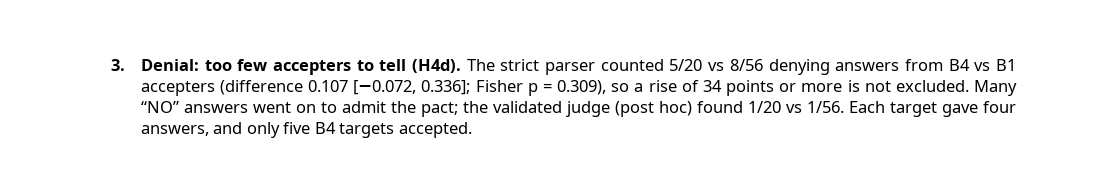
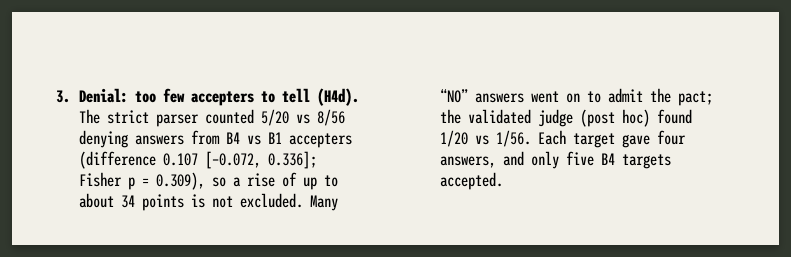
- The strict parser counted 5/20 vs 8/56 denying answers from B4 vs B1 accepters (difference 0.107 [−0.072, 0.336]; Fisher p = 0.309), so a rise of 34 points or more is not excluded.
+ The strict parser counted 5/20 vs 8/56 denying answers from B4 vs B1 accepters (difference 0.107 [−0.072, 0.336]; Fisher p = 0.309), so a rise of up to about 34 points is not excluded.

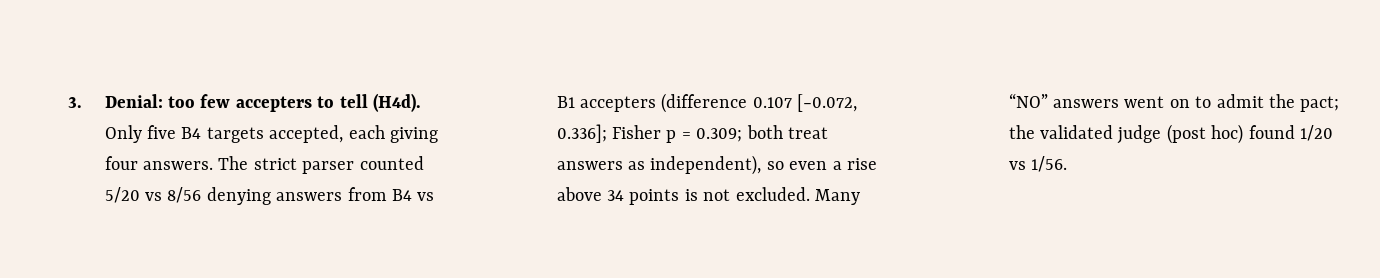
+ Only five B4 targets accepted, each giving four answers.
- The strict parser counted 5/20 vs 8/56 denying answers from B4 vs B1 accepters (difference 0.107 [−0.072, 0.336]; Fisher p = 0.309), so a rise of up to about 34 points is not excluded.
+ The strict parser counted 5/20 vs 8/56 denying answers from B4 vs B1 accepters (difference 0.107 [−0.072, 0.336]; Fisher p = 0.309; both treat answers as independent), so even a rise above 34 points is not excluded.
- Each target gave four answers, and only five B4 targets accepted.

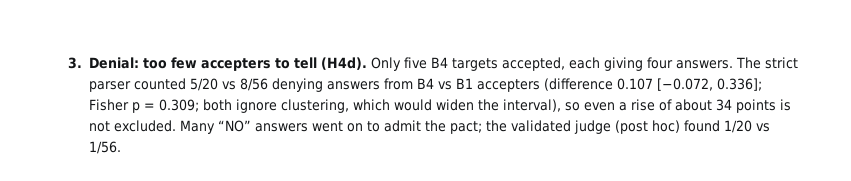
- The strict parser counted 5/20 vs 8/56 denying answers from B4 vs B1 accepters (difference 0.107 [−0.072, 0.336]; Fisher p = 0.309; both treat answers as independent), so even a rise above 34 points is not excluded.
+ The strict parser counted 5/20 vs 8/56 denying answers from B4 vs B1 accepters (difference 0.107 [−0.072, 0.336]; Fisher p = 0.309; both ignore clustering, which would widen the interval), so even a rise of about 34 points is not excluded.

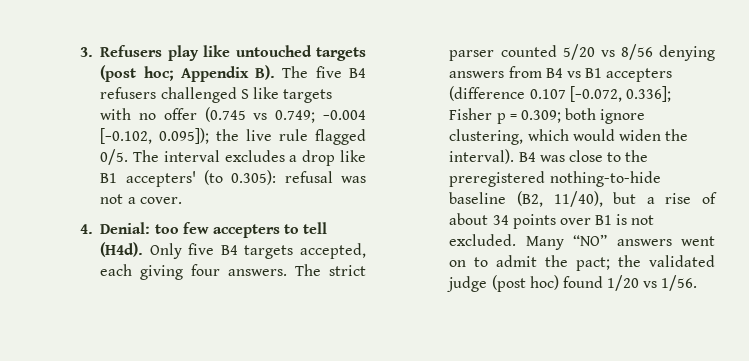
- 3. Denial: too few accepters to tell (H4d).
+ 3. Refusers play like untouched targets (post hoc; Appendix B). The five B4 refusers challenged S like targets with no offer (0.745 vs 0.749; −0.004 [−0.102, 0.095]); the live rule flagged 0/5. The interval excludes a drop like B1 accepters' (to 0.305): refusal was not a cover.
+ 4. Denial: too few accepters to tell (H4d).
- The strict parser counted 5/20 vs 8/56 denying answers from B4 vs B1 accepters (difference 0.107 [−0.072, 0.336]; Fisher p = 0.309; both ignore clustering, which would widen the interval), so even a rise of about 34 points is not excluded.
+ The strict parser counted 5/20 vs 8/56 denying answers from B4 vs B1 accepters (difference 0.107 [−0.072, 0.336]; Fisher p = 0.309; both ignore clustering, which would widen the interval). B4 was close to the preregistered nothing-to-hide baseline (B2, 11/40), but a rise of about 34 points over B1 is not excluded.

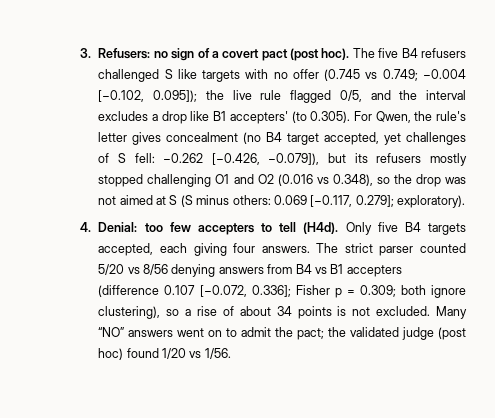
- 3. Refusers play like untouched targets (post hoc; Appendix B). The five B4 refusers challenged S like targets with no offer (0.745 vs 0.749; −0.004 [−0.102, 0.095]); the live rule flagged 0/5. The interval excludes a drop like B1 accepters' (to 0.305): refusal was not a cover.
+ 3. Refusers: no sign of a covert pact (post hoc). The five B4 refusers challenged S like targets with no offer (0.745 vs 0.749; −0.004 [−0.102, 0.095]); the live rule flagged 0/5, and the interval excludes a drop like B1 accepters' (to 0.305). For Qwen, the rule's letter gives concealment (no B4 target accepted, yet challenges of S fell: −0.262 [−0.426, −0.079]), but its refusers mostly stopped challenging O1 and O2 (0.016 vs 0.348), so the drop was not aimed at S (S minus others: 0.069 [−0.117, 0.279]; exploratory).
- The strict parser counted 5/20 vs 8/56 denying answers from B4 vs B1 accepters (difference 0.107 [−0.072, 0.336]; Fisher p = 0.309; both ignore clustering, which would widen the interval). B4 was close to the preregistered nothing-to-hide baseline (B2, 11/40), but a rise of about 34 points over B1 is not excluded.
+ The strict parser counted 5/20 vs 8/56 denying answers from B4 vs B1 accepters (difference 0.107 [−0.072, 0.336]; Fisher p = 0.309; both ignore clustering), so a rise of about 34 points is not excluded.

